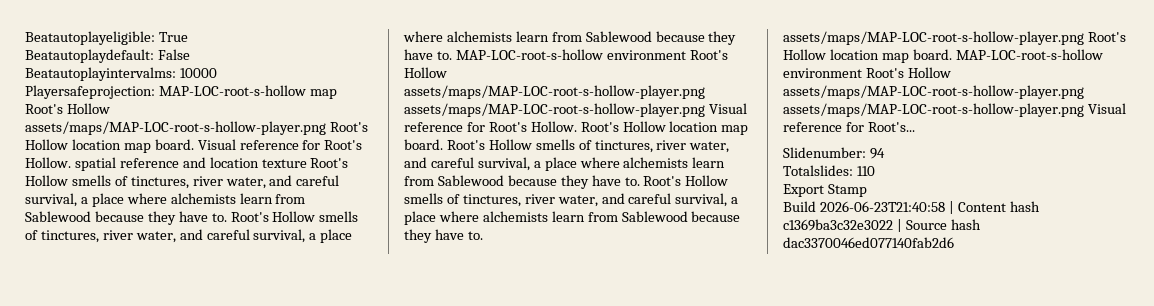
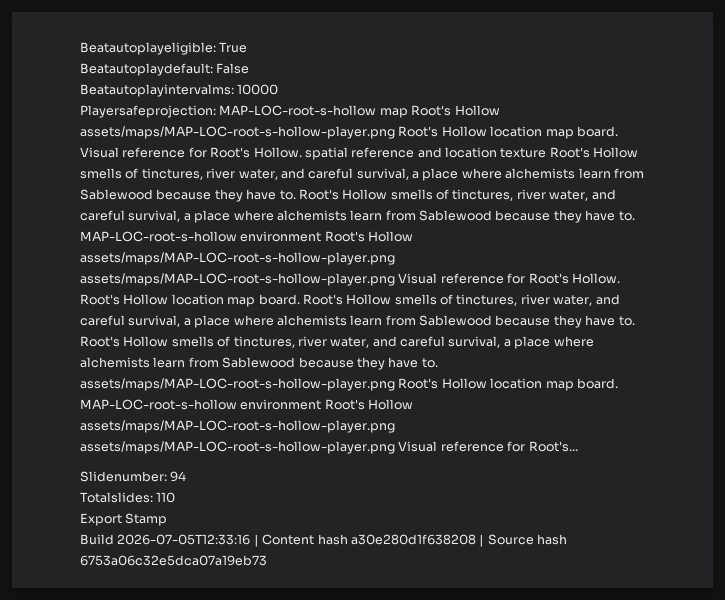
- Build 2026-06-23T21:40:58 | Content hash c1369ba3c32e3022 | Source hash dac3370046ed077140fab2d6
+ Build 2026-07-05T12:33:16 | Content hash a30e280d1f638208 | Source hash 6753a06c32e5dca07a19eb73

